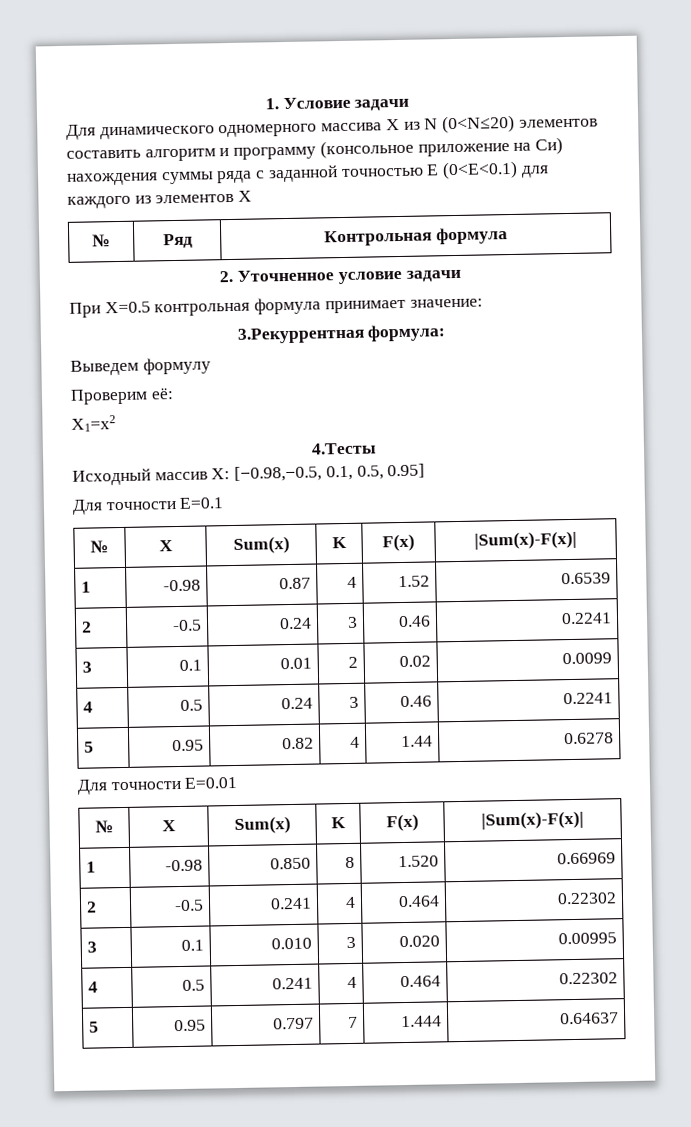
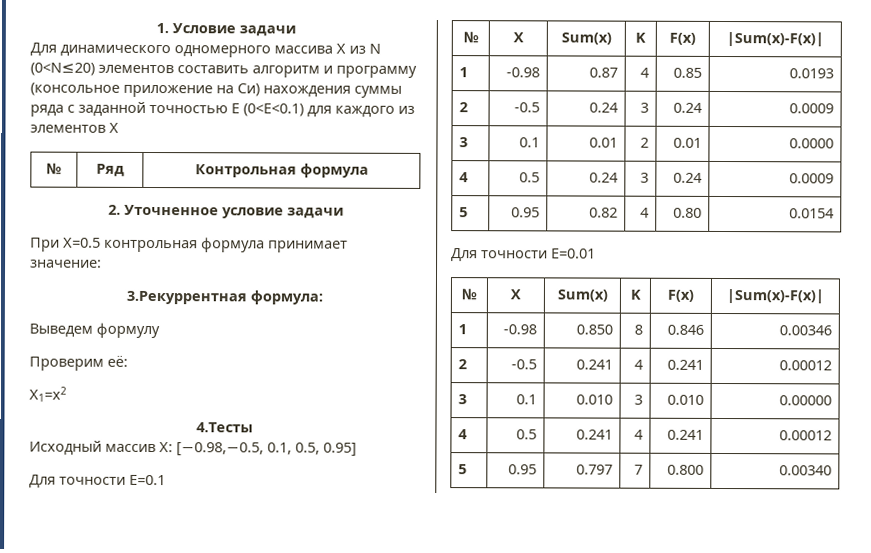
- 1 | -0.98 | 0.87 | 4 | 1.52 | 0.6539
+ 1 | -0.98 | 0.87 | 4 | 0.85 | 0.0193
- 2 | -0.5 | 0.24 | 3 | 0.46 | 0.2241
+ 2 | -0.5 | 0.24 | 3 | 0.24 | 0.0009
- 3 | 0.1 | 0.01 | 2 | 0.02 | 0.0099
+ 3 | 0.1 | 0.01 | 2 | 0.01 | 0.0000
- 4 | 0.5 | 0.24 | 3 | 0.46 | 0.2241
+ 4 | 0.5 | 0.24 | 3 | 0.24 | 0.0009
- 5 | 0.95 | 0.82 | 4 | 1.44 | 0.6278
+ 5 | 0.95 | 0.82 | 4 | 0.80 | 0.0154
- 1 | -0.98 | 0.850 | 8 | 1.520 | 0.66969
+ 1 | -0.98 | 0.850 | 8 | 0.846 | 0.00346
- 2 | -0.5 | 0.241 | 4 | 0.464 | 0.22302
+ 2 | -0.5 | 0.241 | 4 | 0.241 | 0.00012
- 3 | 0.1 | 0.010 | 3 | 0.020 | 0.00995
+ 3 | 0.1 | 0.010 | 3 | 0.010 | 0.00000
- 4 | 0.5 | 0.241 | 4 | 0.464 | 0.22302
+ 4 | 0.5 | 0.241 | 4 | 0.241 | 0.00012
- 5 | 0.95 | 0.797 | 7 | 1.444 | 0.64637
+ 5 | 0.95 | 0.797 | 7 | 0.800 | 0.00340

